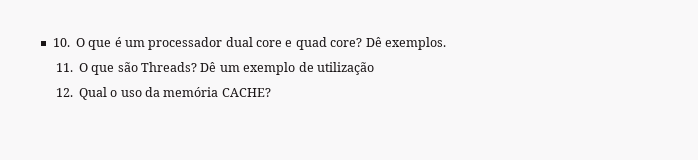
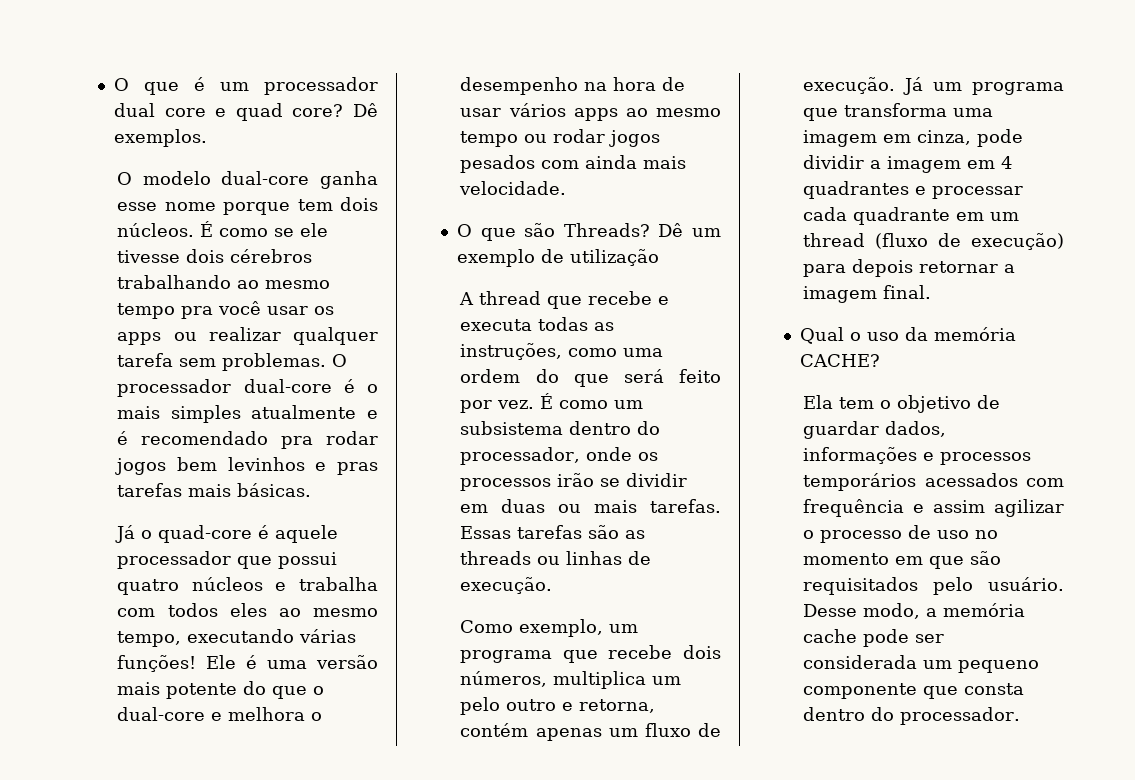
- 10. O que é um processador dual core e quad core?
+ O que é um processador dual core e quad core?
- 11. O que são Threads?
+ O modelo dual-core ganha esse nome porque tem dois núcleos. É como se ele tivesse dois cérebros trabalhando ao mesmo tempo pra você usar os apps ou realizar qualquer tarefa sem problemas. O processador dual-core é o mais simples atualmente e é recomendado pra rodar jogos bem levinhos e pras tarefas mais básicas.
+ Já o quad-core é aquele processador que possui quatro núcleos e trabalha com todos eles ao mesmo tempo, executando várias funções! Ele é uma versão mais potente do que o dual-core e melhora o desempenho na hora de usar vários apps ao mesmo tempo ou rodar jogos pesados com ainda mais velocidade.
+ O que são Threads?
- 12. Qual o uso da memória CACHE?
+ A thread que recebe e executa todas as instruções, como uma ordem do que será feito por vez. É como um subsistema dentro do processador, onde os processos irão se dividir em duas ou mais tarefas. Essas tarefas são as threads ou linhas de execução.
+ Como exemplo, um programa que recebe dois números, multiplica um pelo outro e retorna, contém apenas um fluxo de execução. Já um programa que transforma uma imagem em cinza, pode dividir a imagem em 4 quadrantes e processar cada quadrante em um thread (fluxo de execução) para depois retornar a imagem final.
+ Qual o uso da memória CACHE?
+ Ela tem o objetivo de guardar dados, informações e processos temporários acessados com frequência e assim agilizar o processo de uso no momento em que são requisitados pelo usuário. Desse modo, a memória cache pode ser considerada um pequeno componente que consta dentro do processador.

